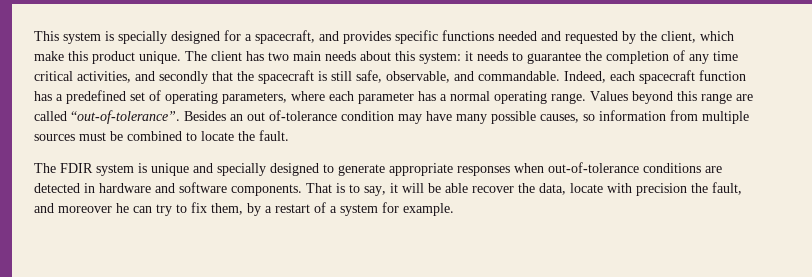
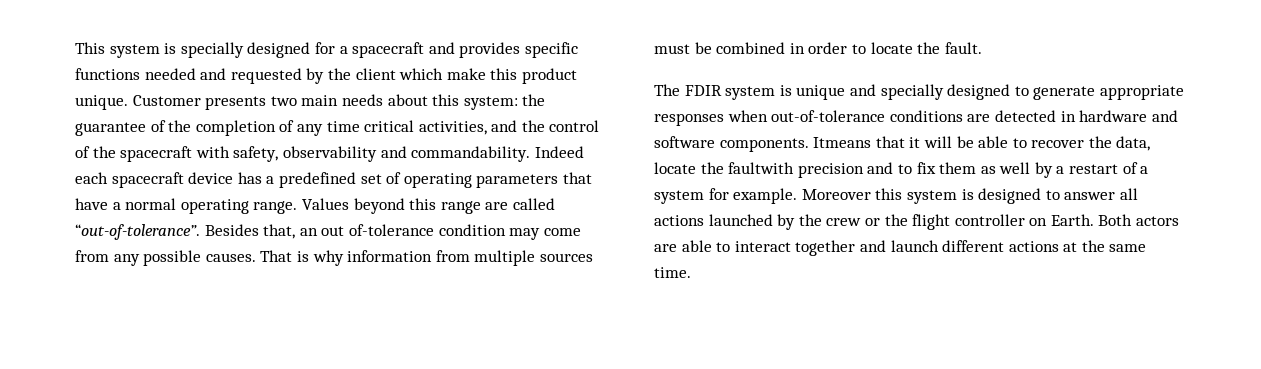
- This system is specially designed for a spacecraft, and provides specific functions needed and requested by the client, which make this product unique.
+ This system is specially designed for a spacecraft and provides specific functions needed and requested by the client which make this product unique.
- The client has two main needs about this system: it needs to guarantee the completion of any time critical activities, and secondly that the spacecraft is still safe, observable, and commandable. Indeed, each spacecraft function has a predefined set of operating parameters, where each parameter has a normal operating range.
+ Customer presents two main needs about this system: the guarantee of the completion of any time critical activities, and the control of the spacecraft with safety, observability and commandability. Indeed each spacecraft device has a predefined set of operating parameters that have a normal operating range.
- Besides an out of-tolerance condition may have many possible causes, so information from multiple sources must be combined to locate the fault.
+ Besides that, an out of-tolerance condition may come from any possible causes. That is why information from multiple sources must be combined in order to locate the fault.
- That is to say, it will be able recover the data, locate with precision the fault, and moreover he can try to fix them, by a restart of a system for example.
+ Itmeans that it will be able to recover the data, locate the faultwith precision and to fix them as well by a restart of a system for example.
+ Moreover this system is designed to answer all actions launched by the crew or the flight controller on Earth. Both actors are able to interact together and launch different actions at the same time.

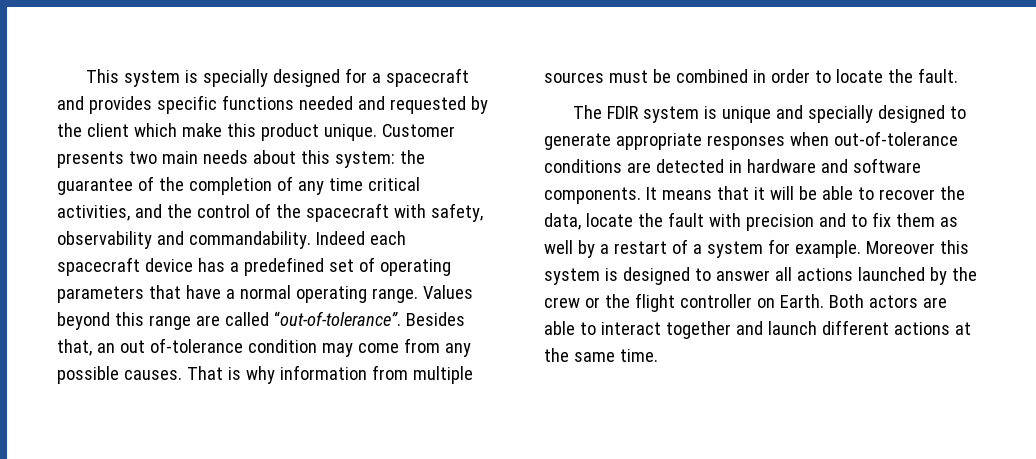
- Itmeans that it will be able to recover the data, locate the faultwith precision and to fix them as well by a restart of a system for example.
+ It means that it will be able to recover the data, locate the fault with precision and to fix them as well by a restart of a system for example.

